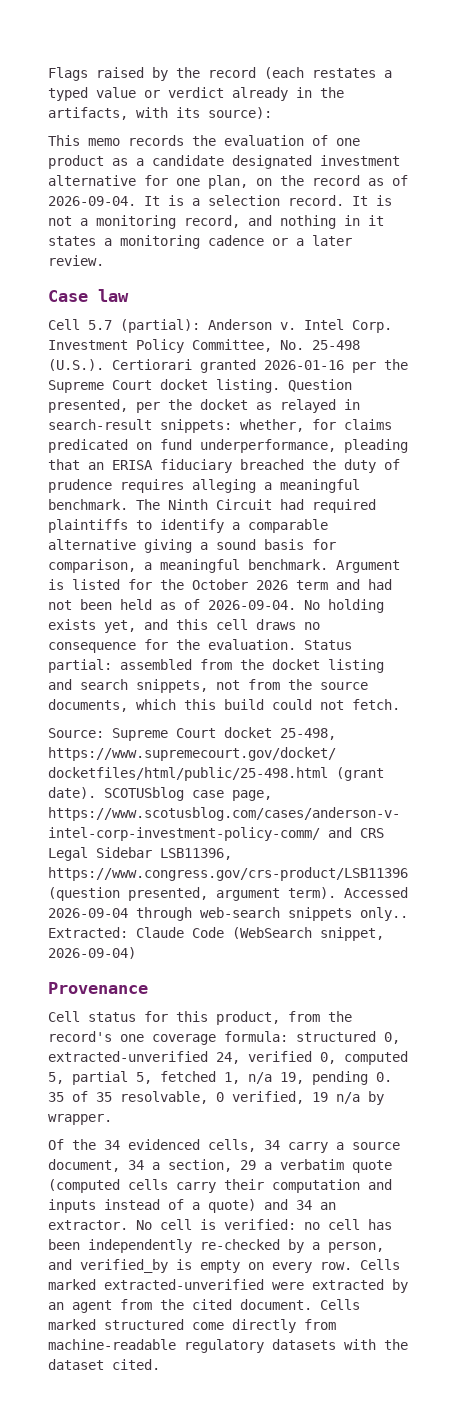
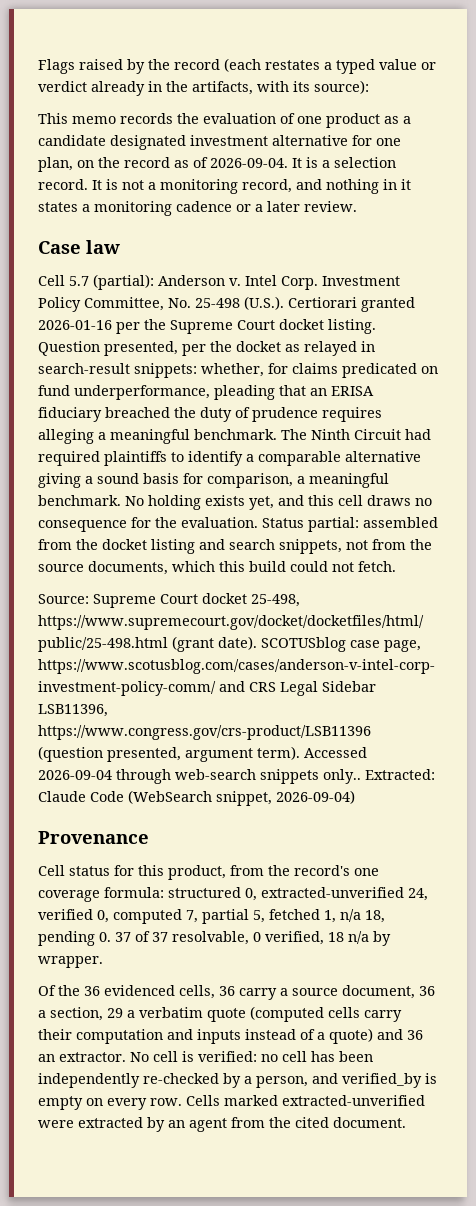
- Argument is listed for the October 2026 term and had not been held as of 2026-09-04.
- Cell status for this product, from the record's one coverage formula: structured 0, extracted-unverified 24, verified 0, computed 5, partial 5, fetched 1, n/a 19, pending 0. 35 of 35 resolvable, 0 verified, 19 n/a by wrapper.
+ Cell status for this product, from the record's one coverage formula: structured 0, extracted-unverified 24, verified 0, computed 7, partial 5, fetched 1, n/a 18, pending 0. 37 of 37 resolvable, 0 verified, 18 n/a by wrapper.
- Of the 34 evidenced cells, 34 carry a source document, 34 a section, 29 a verbatim quote (computed cells carry their computation and inputs instead of a quote) and 34 an extractor.
+ Of the 36 evidenced cells, 36 carry a source document, 36 a section, 29 a verbatim quote (computed cells carry their computation and inputs instead of a quote) and 36 an extractor.
- Cells marked structured come directly from machine-readable regulatory datasets with the dataset cited.

